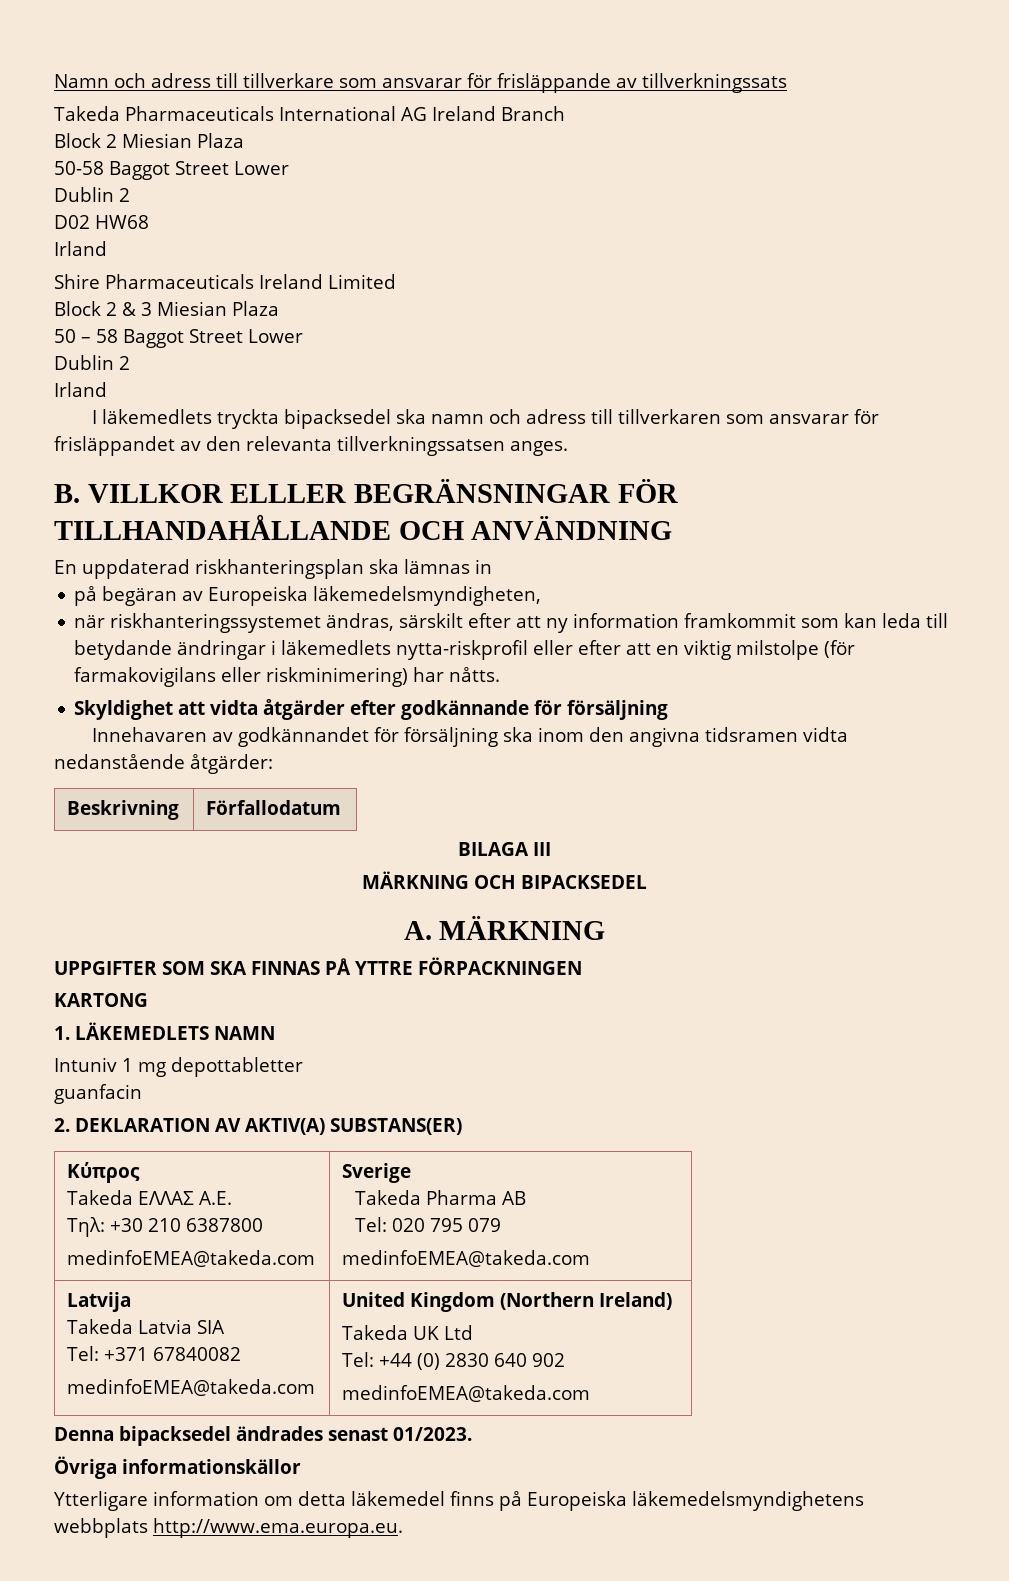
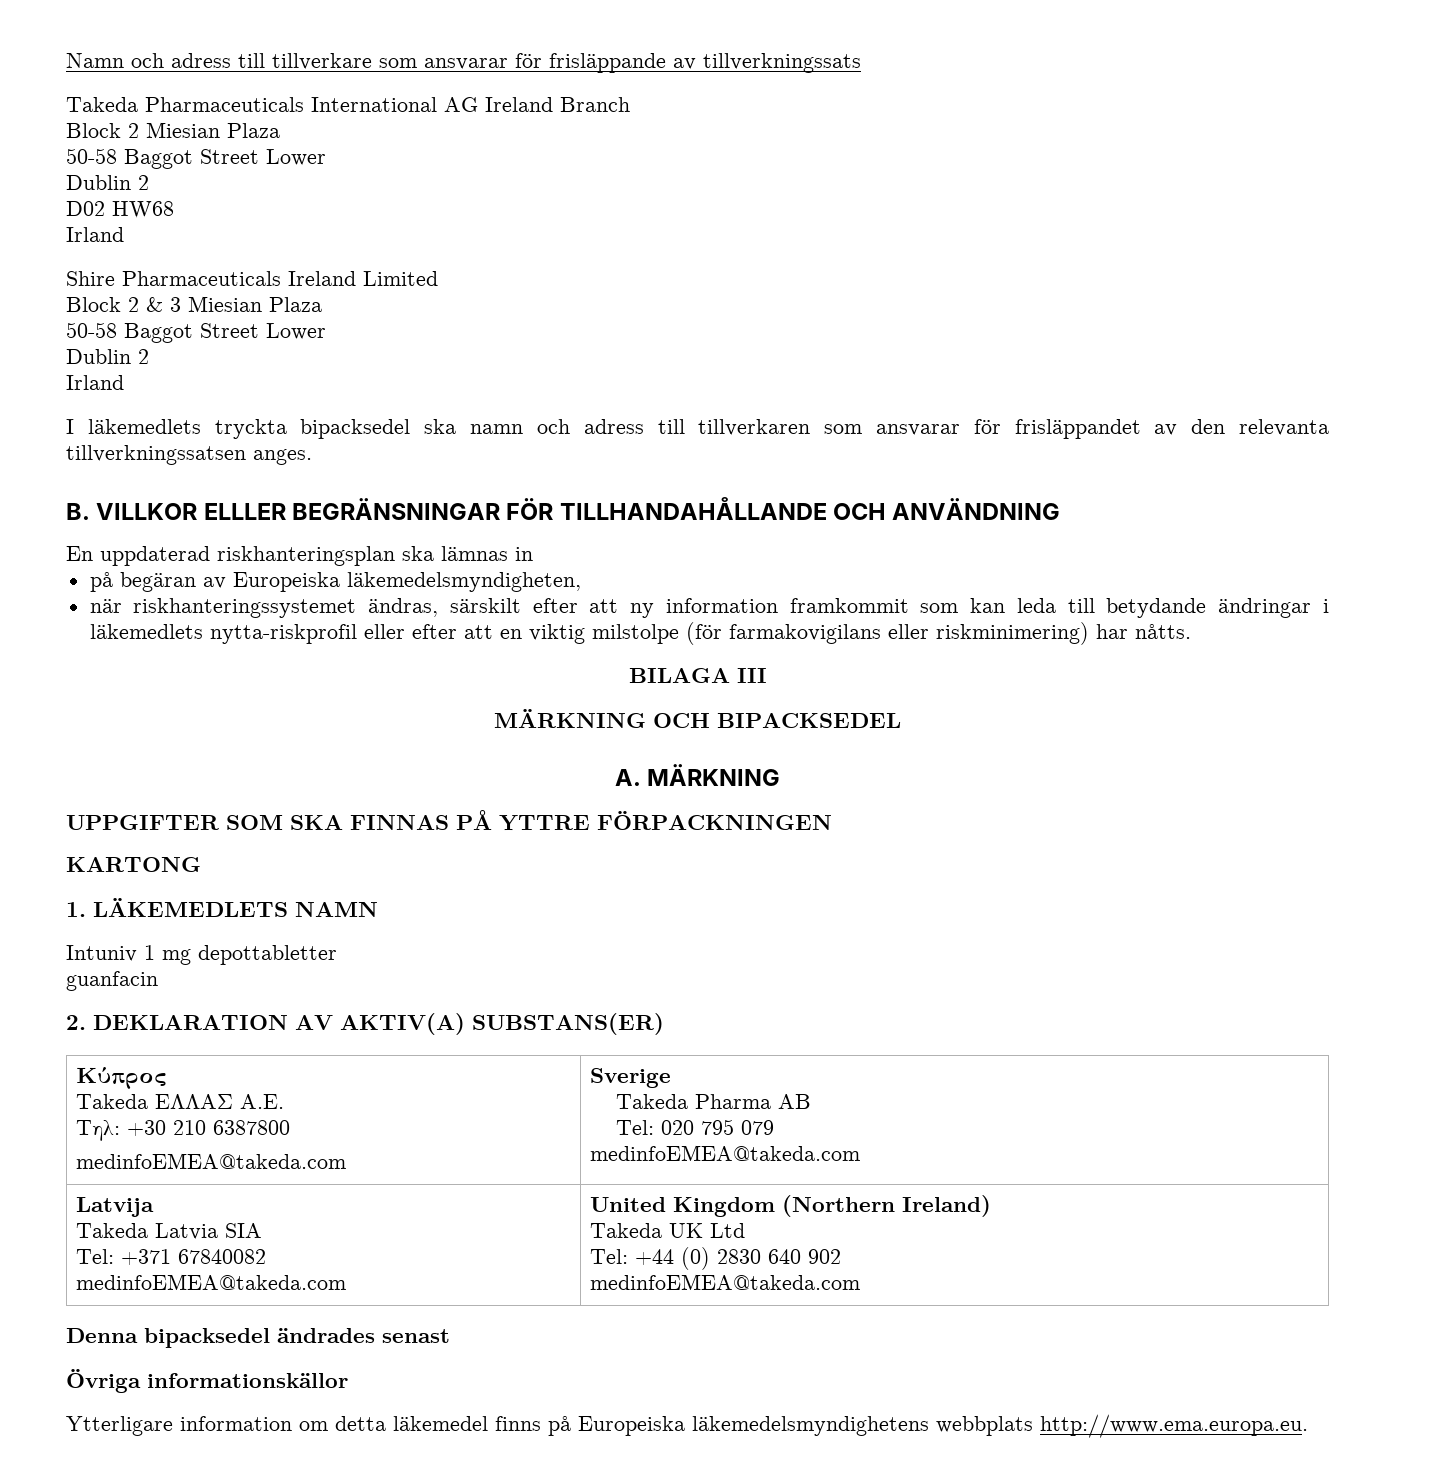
  Block 2 & 3 Miesian Plaza
- 50 – 58 Baggot Street Lower
+ 50-58 Baggot Street Lower
- Skyldighet att vidta åtgärder efter godkännande för försäljning
- Innehavaren av godkännandet för försäljning ska inom den angivna tidsramen vidta nedanstående åtgärder:
- Beskrivning | Förfallodatum
- Denna bipacksedel ändrades senast 01/2023.
+ Denna bipacksedel ändrades senast

